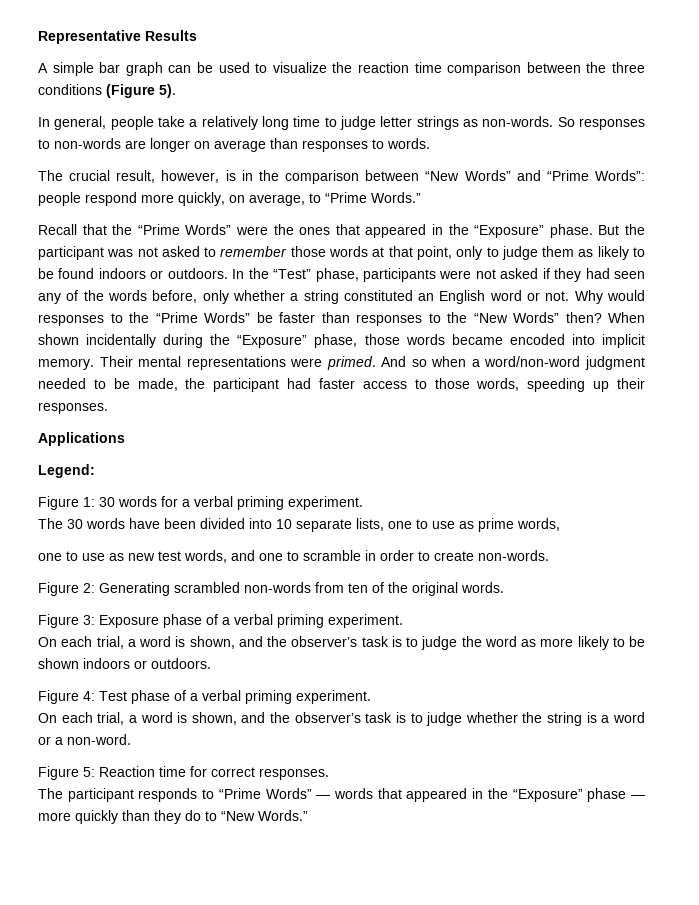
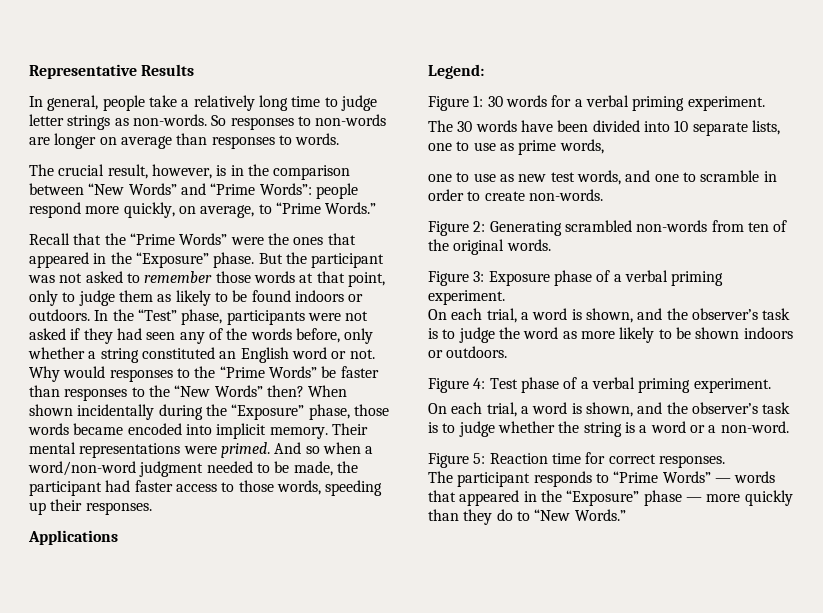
- A simple bar graph can be used to visualize the reaction time comparison between the three conditions (Figure 5).

